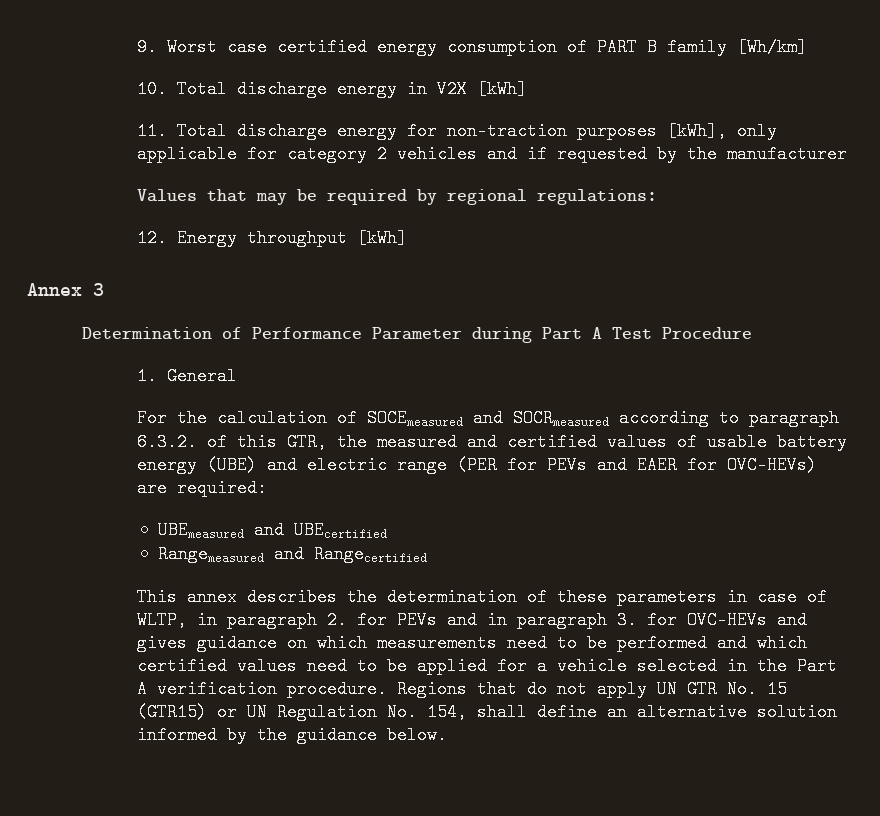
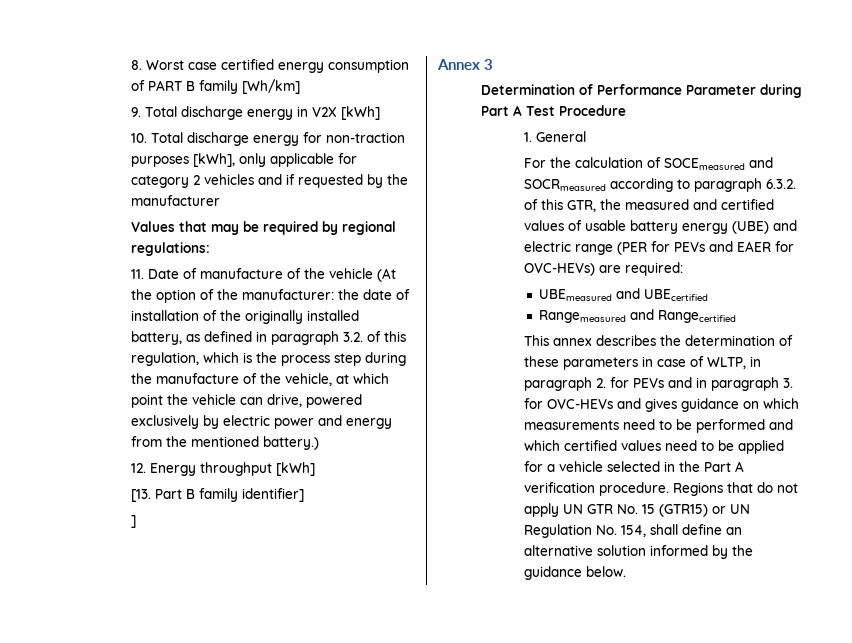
- 9. Worst case certified energy consumption of PART B family [Wh/km]
+ 8. Worst case certified energy consumption of PART B family [Wh/km]
- 10. Total discharge energy in V2X [kWh]
+ 9. Total discharge energy in V2X [kWh]
- 11. Total discharge energy for non-traction purposes [kWh], only applicable for category 2 vehicles and if requested by the manufacturer
+ 10. Total discharge energy for non-traction purposes [kWh], only applicable for category 2 vehicles and if requested by the manufacturer
+ 11. Date of manufacture of the vehicle (At the option of the manufacturer: the date of installation of the originally installed battery, as defined in paragraph 3.2. of this regulation, which is the process step during the manufacture of the vehicle, at which point the vehicle can drive, powered exclusively by electric power and energy from the mentioned battery.)
  12. Energy throughput [kWh]
+ [13. Part B family identifier]
+ ]

